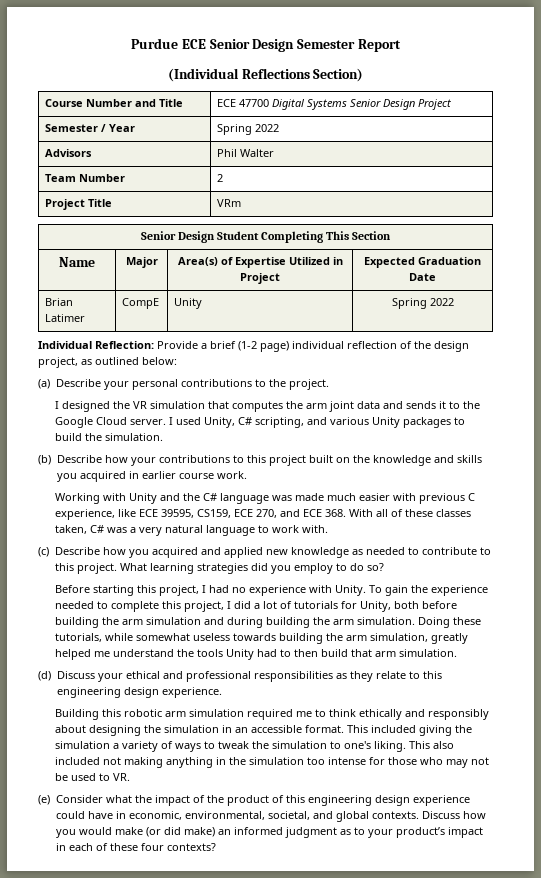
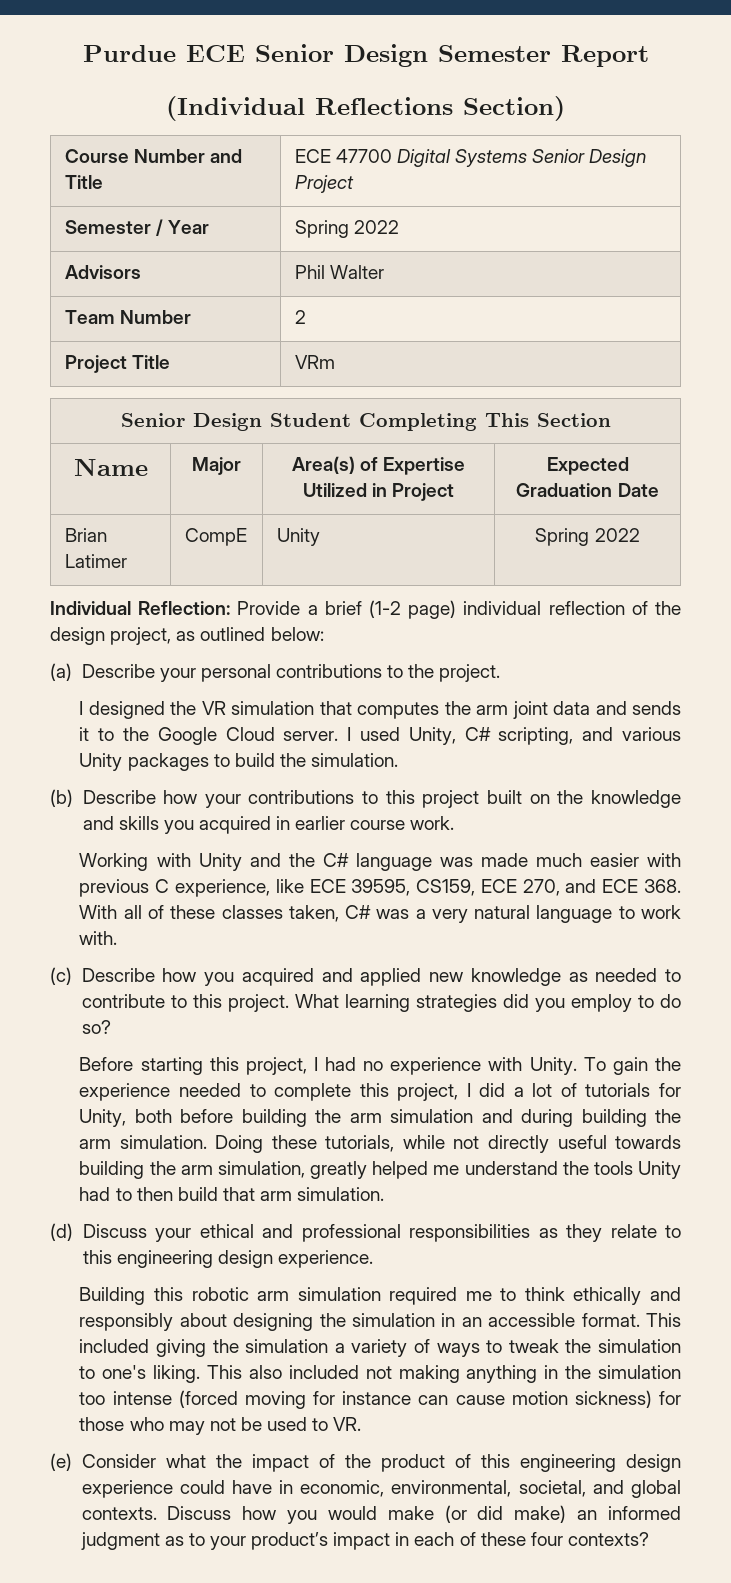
- Doing these tutorials, while somewhat useless towards building the arm simulation, greatly helped me understand the tools Unity had to then build that arm simulation.
+ Doing these tutorials, while not directly useful towards building the arm simulation, greatly helped me understand the tools Unity had to then build that arm simulation.
- This also included not making anything in the simulation too intense for those who may not be used to VR.
+ This also included not making anything in the simulation too intense (forced moving for instance can cause motion sickness) for those who may not be used to VR.

